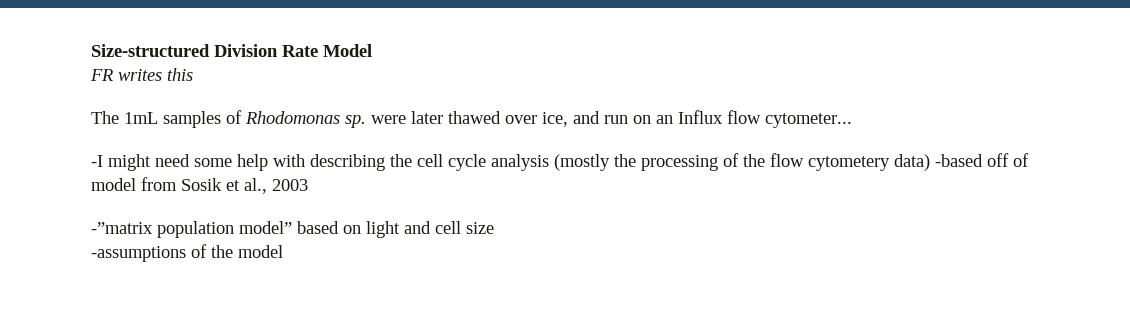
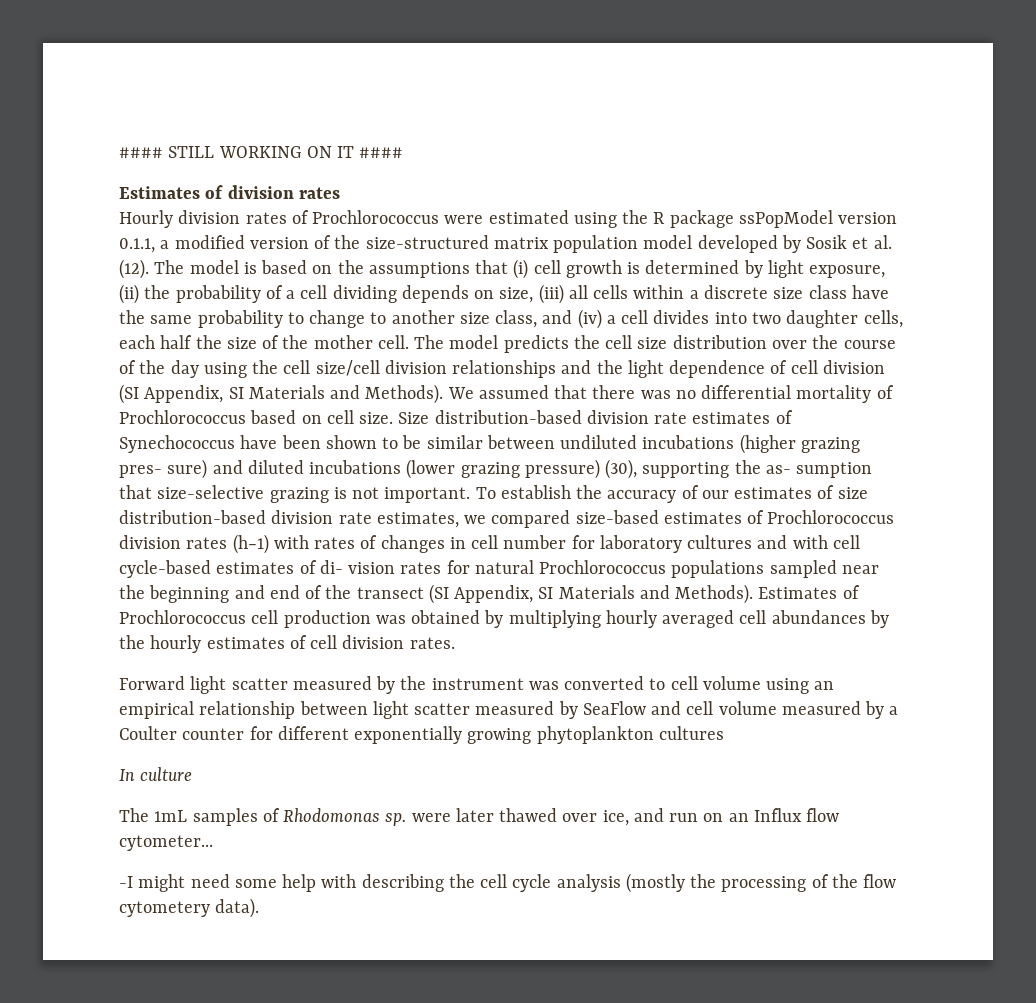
- Size-structured Division Rate Model
- FR writes this
+ #### STILL WORKING ON IT ####
+ Estimates of division rates
+ Hourly division rates of Prochlorococcus were estimated using the R package ssPopModel version 0.1.1, a modified version of the size-structured matrix population model developed by Sosik et al. (12). The model is based on the assumptions that (i) cell growth is determined by light exposure, (ii) the probability of a cell dividing depends on size, (iii) all cells within a discrete size class have the same probability to change to another size class, and (iv) a cell divides into two daughter cells, each half the size of the mother cell. The model predicts the cell size distribution over the course of the day using the cell size/cell division relationships and the light dependence of cell division (SI Appendix, SI Materials and Methods). We assumed that there was no differential mortality of Prochlorococcus based on cell size. Size distribution-based division rate estimates of Synechococcus have been shown to be similar between undiluted incubations (higher grazing pres- sure) and diluted incubations (lower grazing pressure) (30), supporting the as- sumption that size-selective grazing is not important. To establish the accuracy of our estimates of size distribution-based division rate estimates, we compared size-based estimates of Prochlorococcus division rates (h−1) with rates of changes in cell number for laboratory cultures and with cell cycle-based estimates of di- vision rates for natural Prochlorococcus populations sampled near the beginning and end of the transect (SI Appendix, SI Materials and Methods). Estimates of Prochlorococcus cell production was obtained by multiplying hourly averaged cell abundances by the hourly estimates of cell division rates.
+ Forward light scatter measured by the instrument was converted to cell volume using an empirical relationship between light scatter measured by SeaFlow and cell volume measured by a Coulter counter for different exponentially growing phytoplankton cultures
+ In culture
- -I might need some help with describing the cell cycle analysis (mostly the processing of the flow cytometery data) -based off of model from Sosik et al., 2003
- -”matrix population model” based on light and cell size
- -assumptions of the model
+ -I might need some help with describing the cell cycle analysis (mostly the processing of the flow cytometery data).

